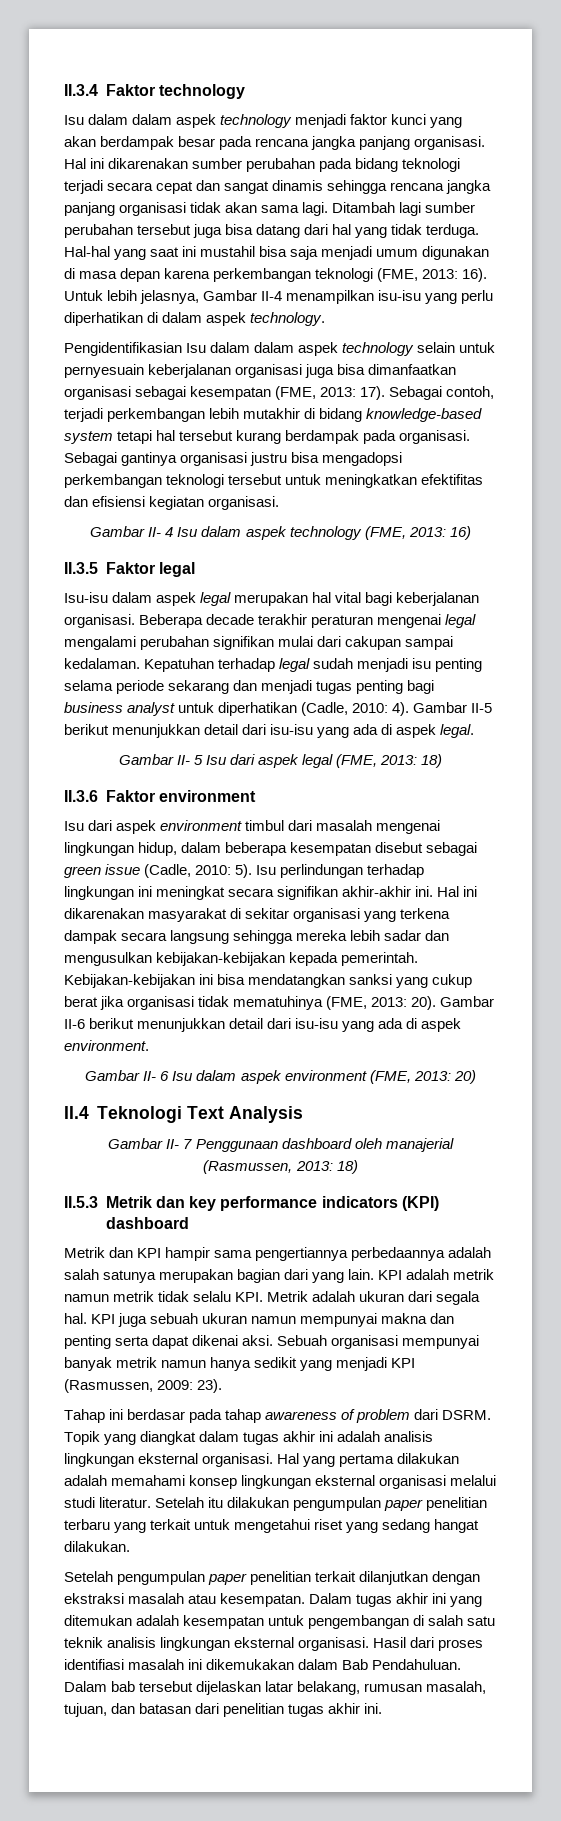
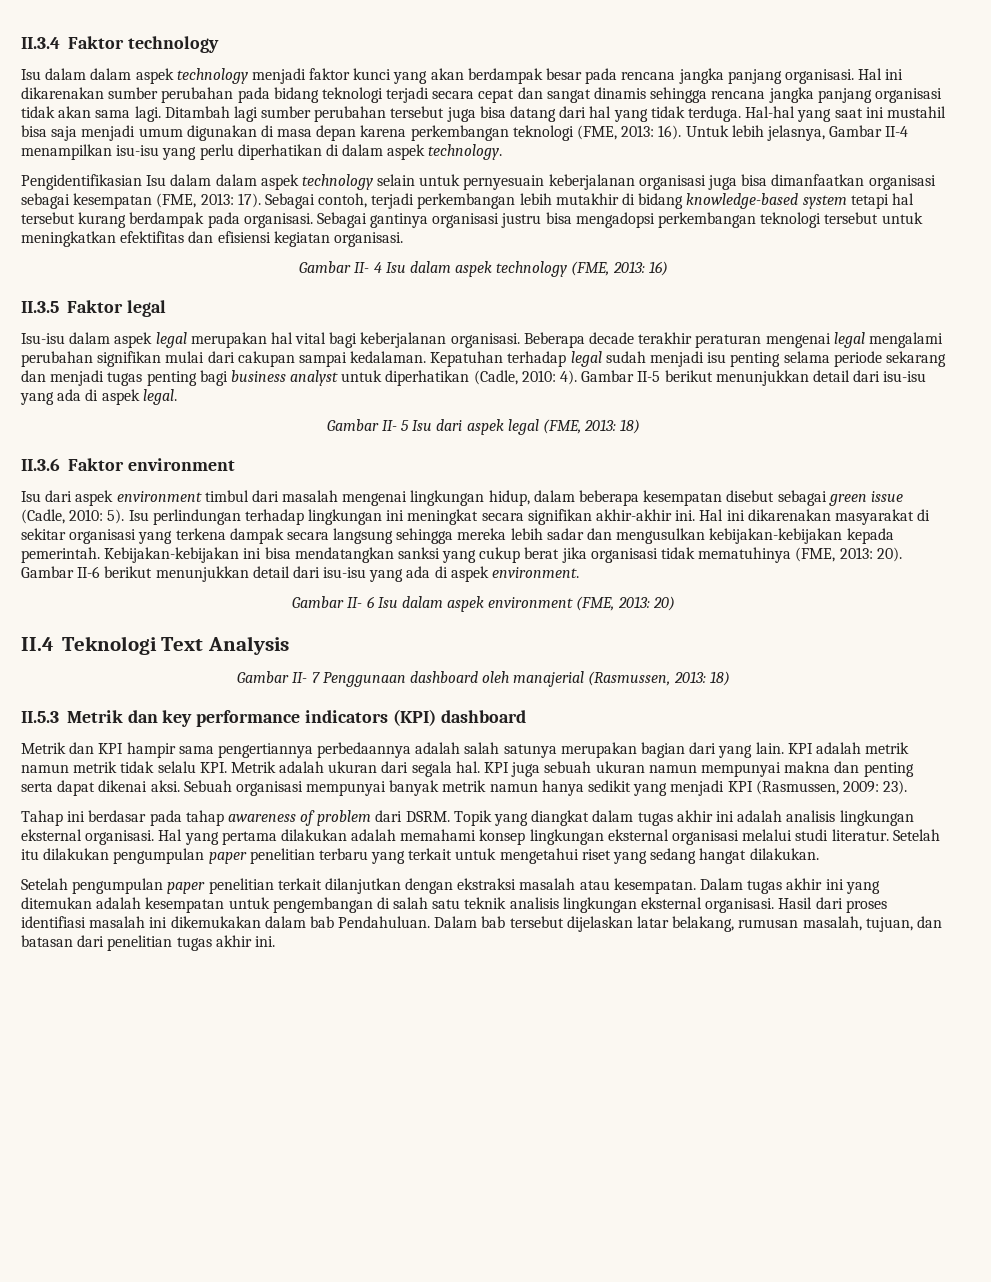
- Hasil dari proses identifiasi masalah ini dikemukakan dalam Bab Pendahuluan.
+ Hasil dari proses identifiasi masalah ini dikemukakan dalam bab Pendahuluan.

